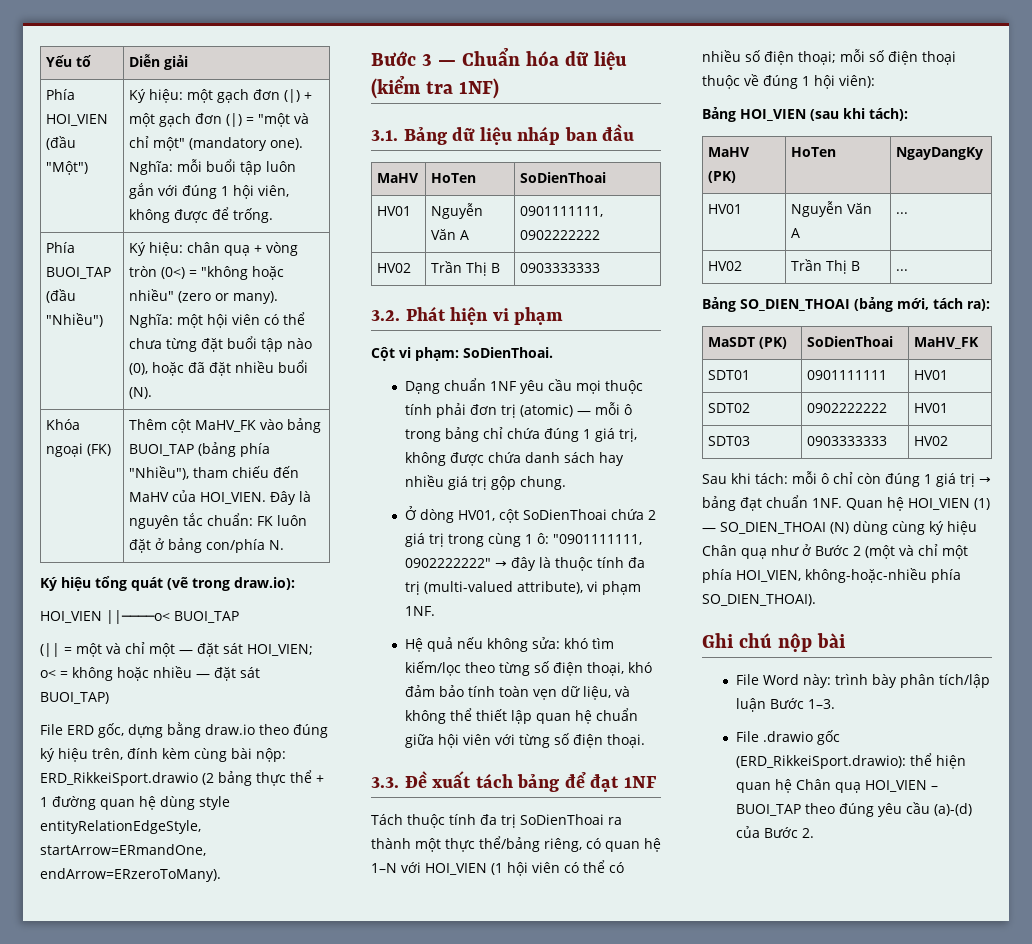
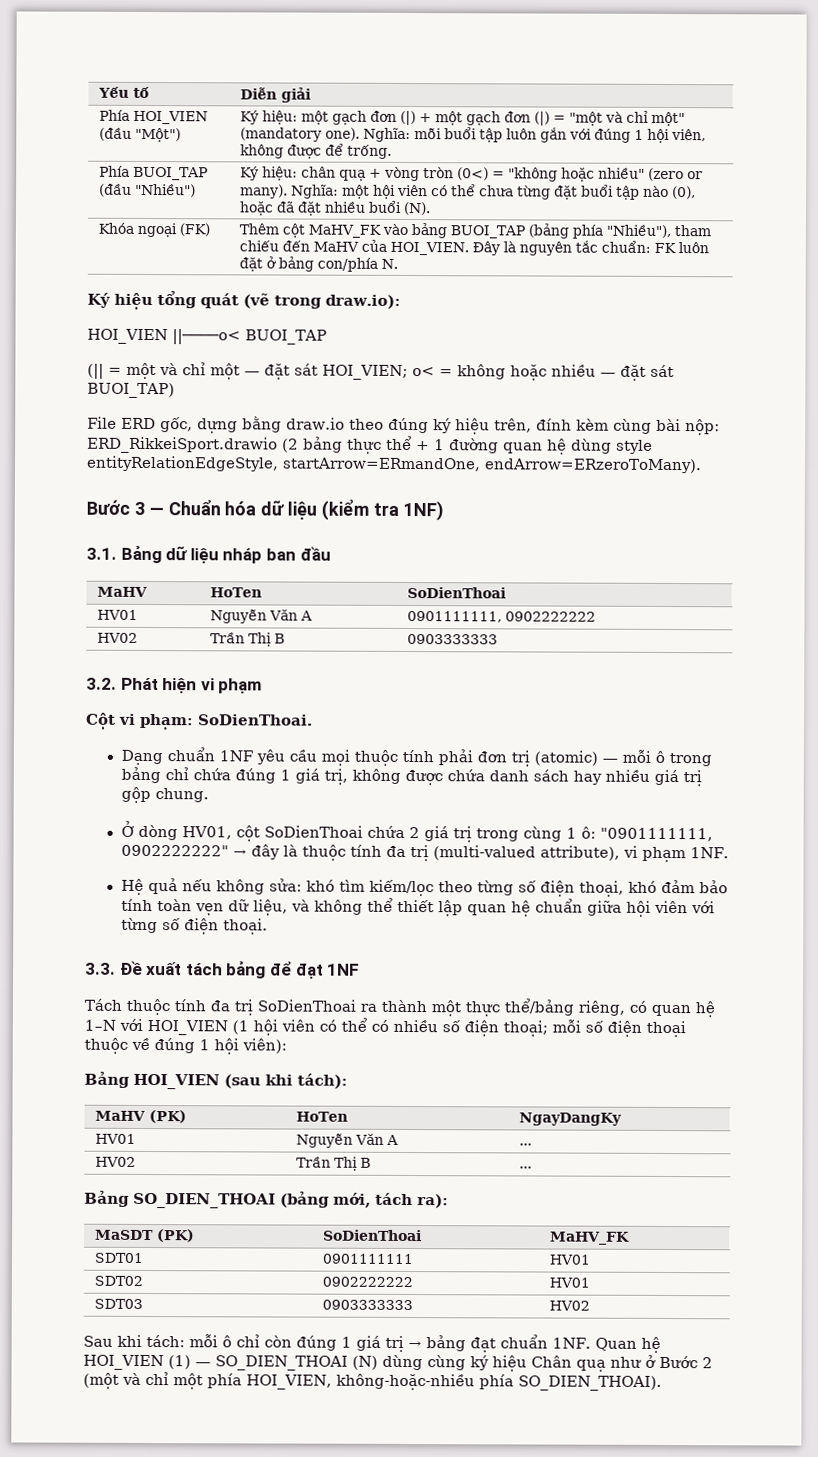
- Ghi chú nộp bài
- File Word này: trình bày phân tích/lập luận Bước 1–3.
- File .drawio gốc (ERD_RikkeiSport.drawio): thể hiện quan hệ Chân quạ HOI_VIEN – BUOI_TAP theo đúng yêu cầu (a)-(d) của Bước 2.

